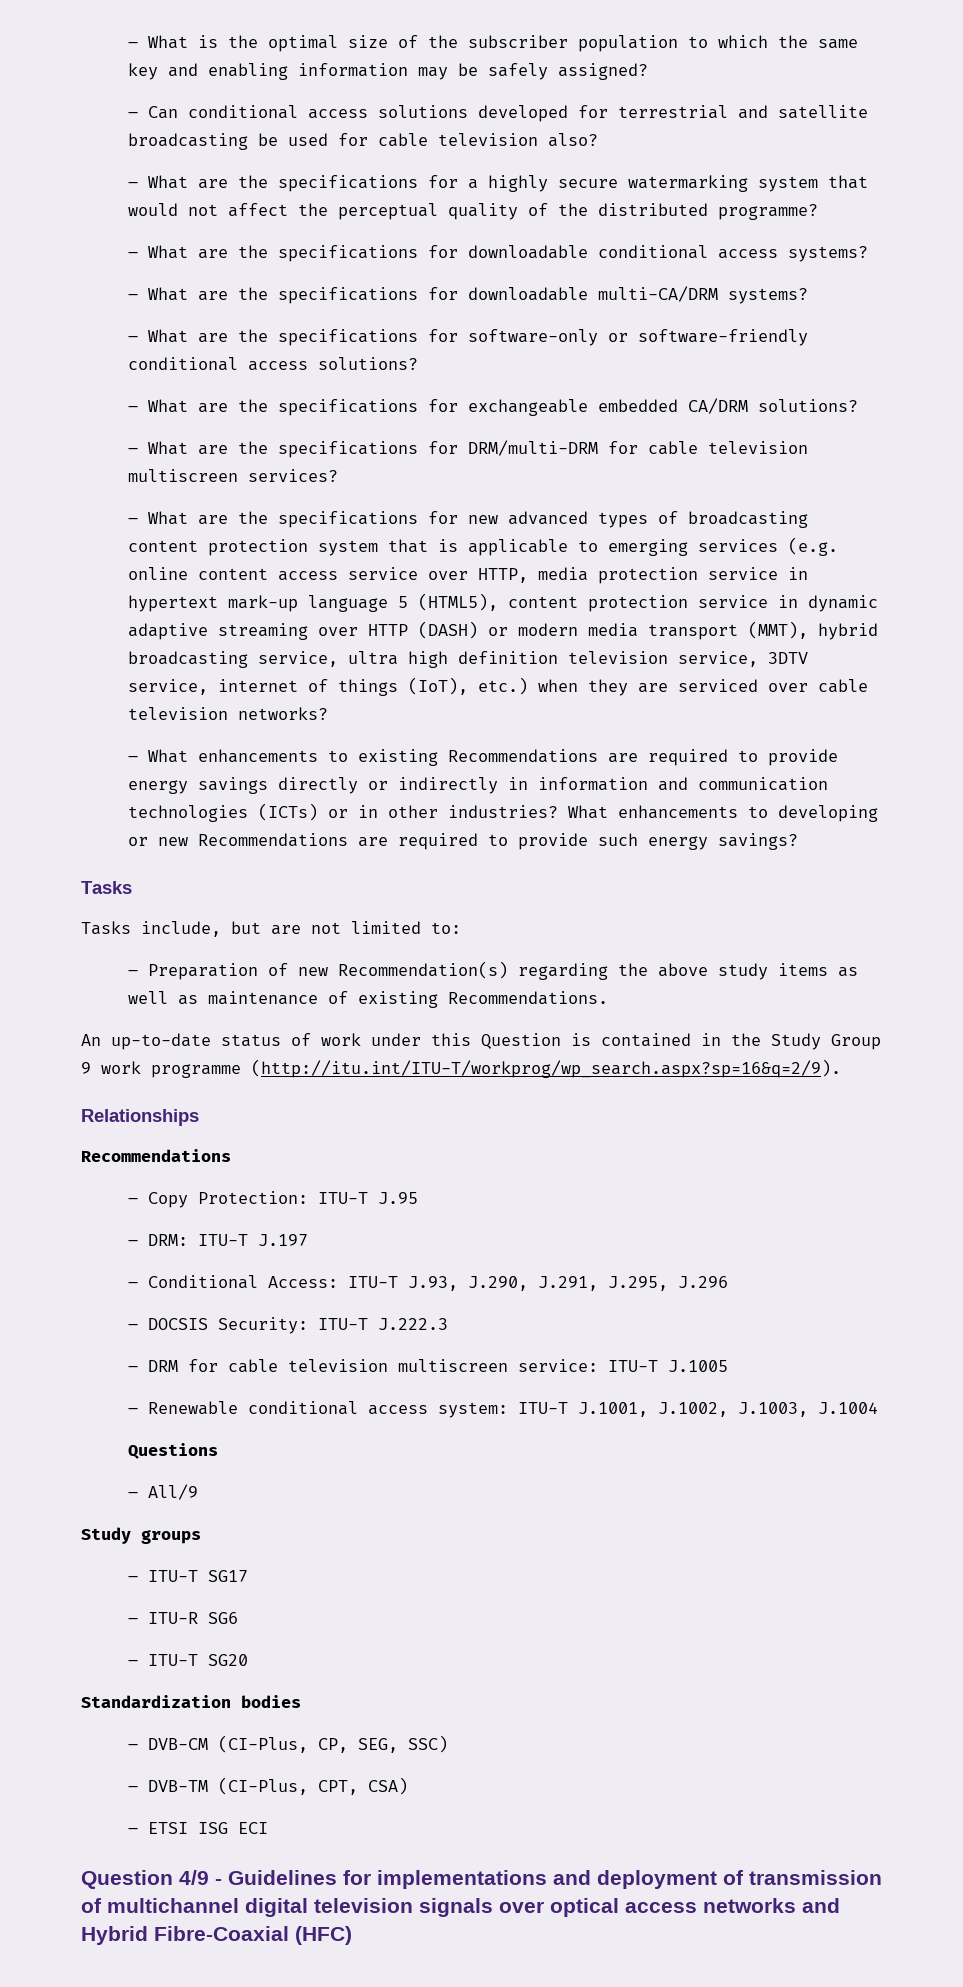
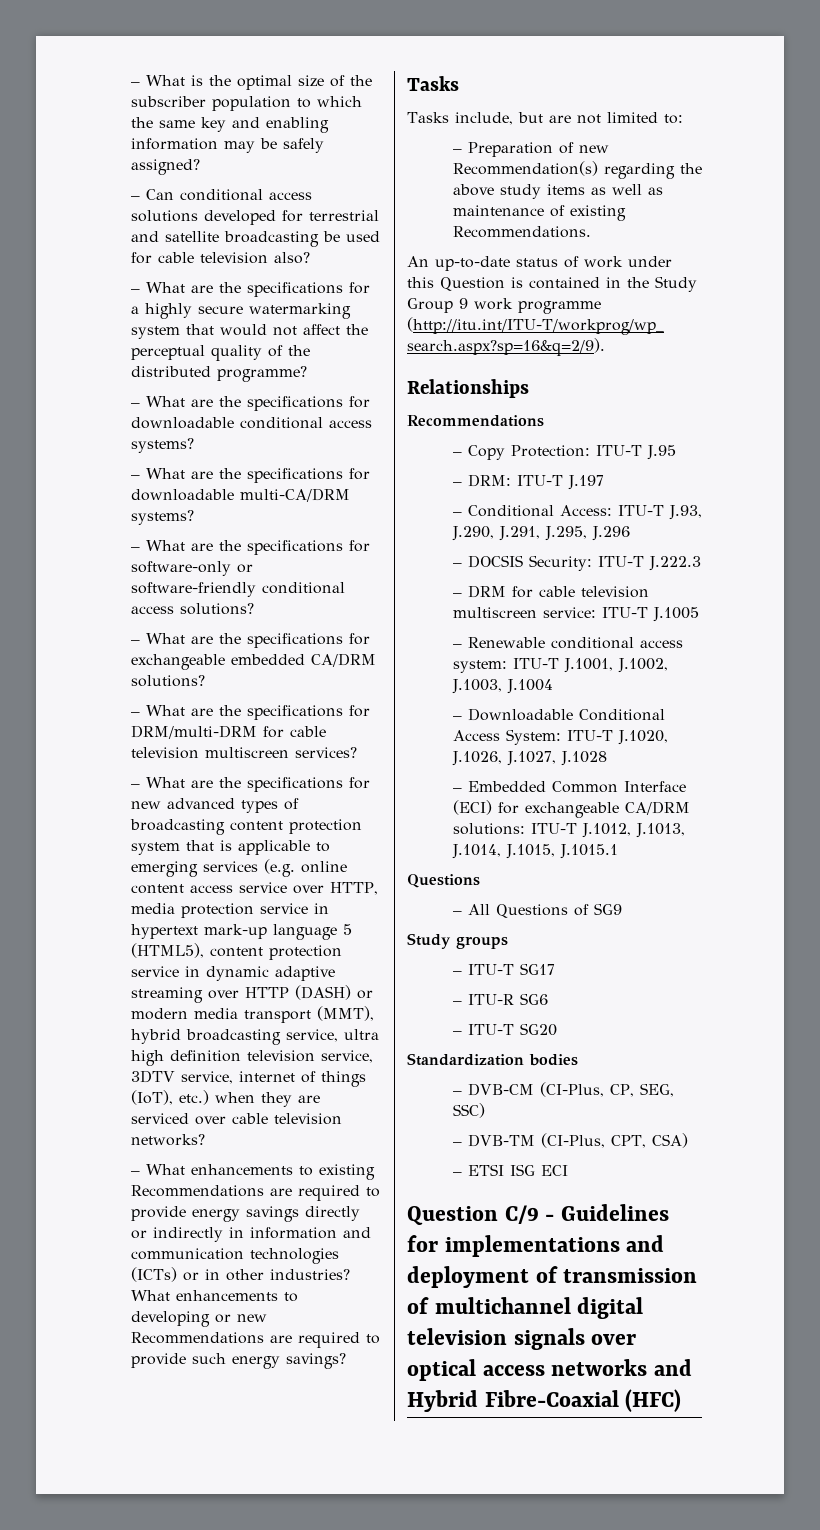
+ – Downloadable Conditional Access System: ITU-T J.1020, J.1026, J.1027, J.1028
+ – Embedded Common Interface (ECI) for exchangeable CA/DRM solutions: ITU-T J.1012, J.1013, J.1014, J.1015, J.1015.1
  Questions
- – All/9
+ – All Questions of SG9
- Question 4/9 - Guidelines for implementations and deployment of transmission of multichannel digital television signals over optical access networks and Hybrid Fibre-Coaxial (HFC)
+ Question C/9 - Guidelines for implementations and deployment of transmission of multichannel digital television signals over optical access networks and Hybrid Fibre-Coaxial (HFC)

